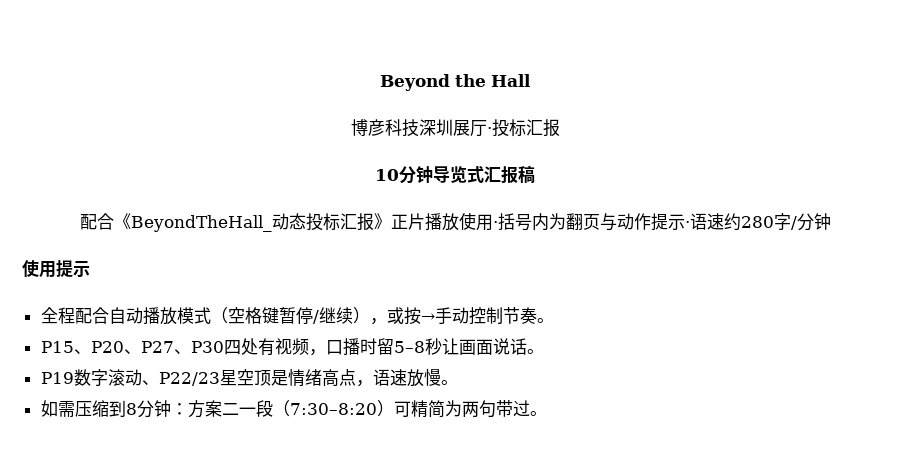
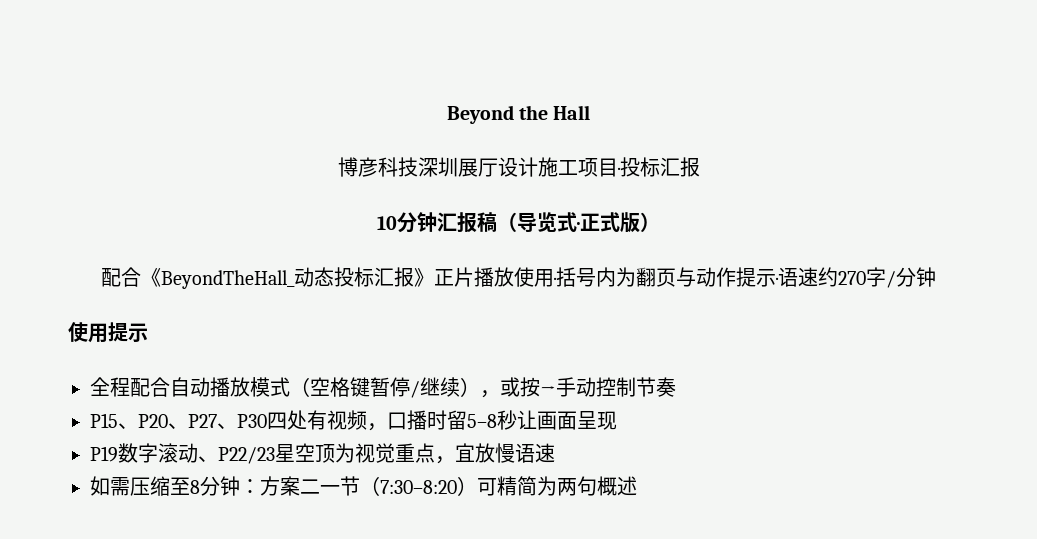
- 博彦科技深圳展厅·投标汇报
+ 博彦科技深圳展厅设计施工项目·投标汇报
- 10分钟导览式汇报稿
+ 10分钟汇报稿（导览式·正式版）
- 配合《BeyondTheHall_动态投标汇报》正片播放使用·括号内为翻页与动作提示·语速约280字/分钟
+ 配合《BeyondTheHall_动态投标汇报》正片播放使用·括号内为翻页与动作提示·语速约270字/分钟
- 全程配合自动播放模式（空格键暂停/继续），或按→手动控制节奏。
+ 全程配合自动播放模式（空格键暂停/继续），或按→手动控制节奏
- P15、P20、P27、P30四处有视频，口播时留5–8秒让画面说话。
+ P15、P20、P27、P30四处有视频，口播时留5–8秒让画面呈现
- P19数字滚动、P22/23星空顶是情绪高点，语速放慢。
+ P19数字滚动、P22/23星空顶为视觉重点，宜放慢语速
- 如需压缩到8分钟：方案二一段（7:30–8:20）可精简为两句带过。
+ 如需压缩至8分钟：方案二一节（7:30–8:20）可精简为两句概述

